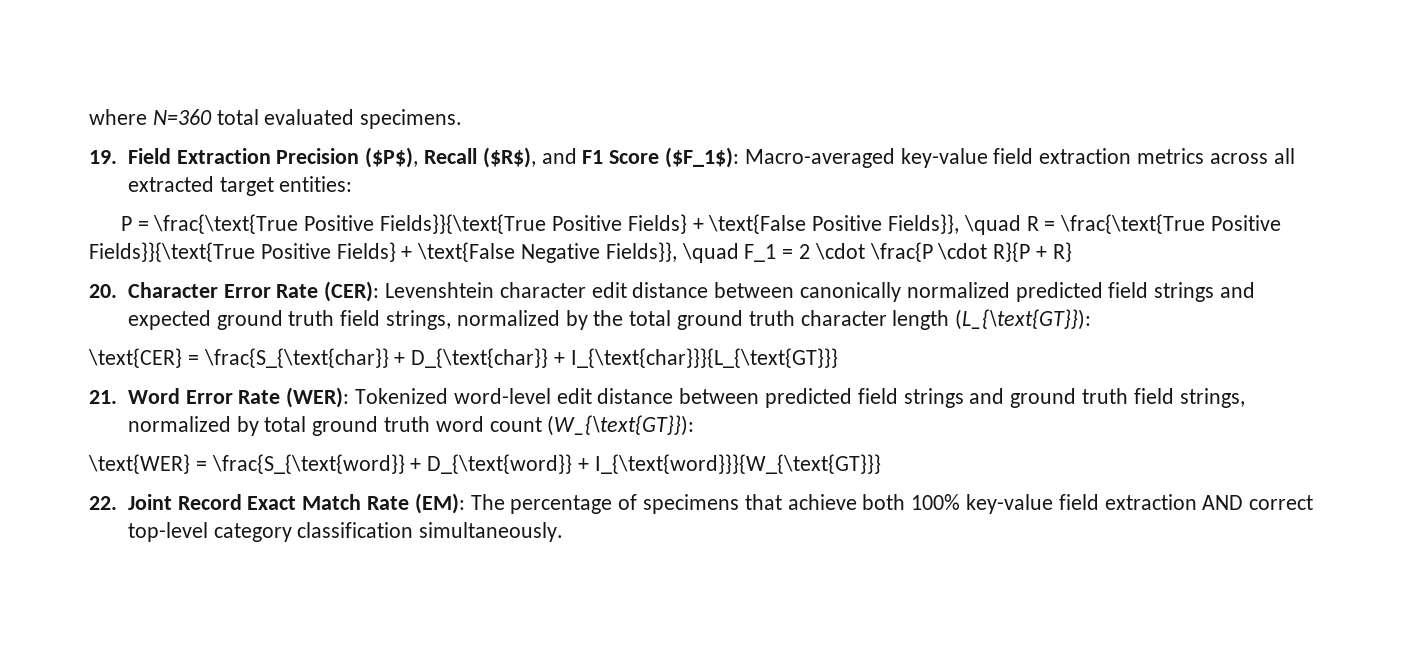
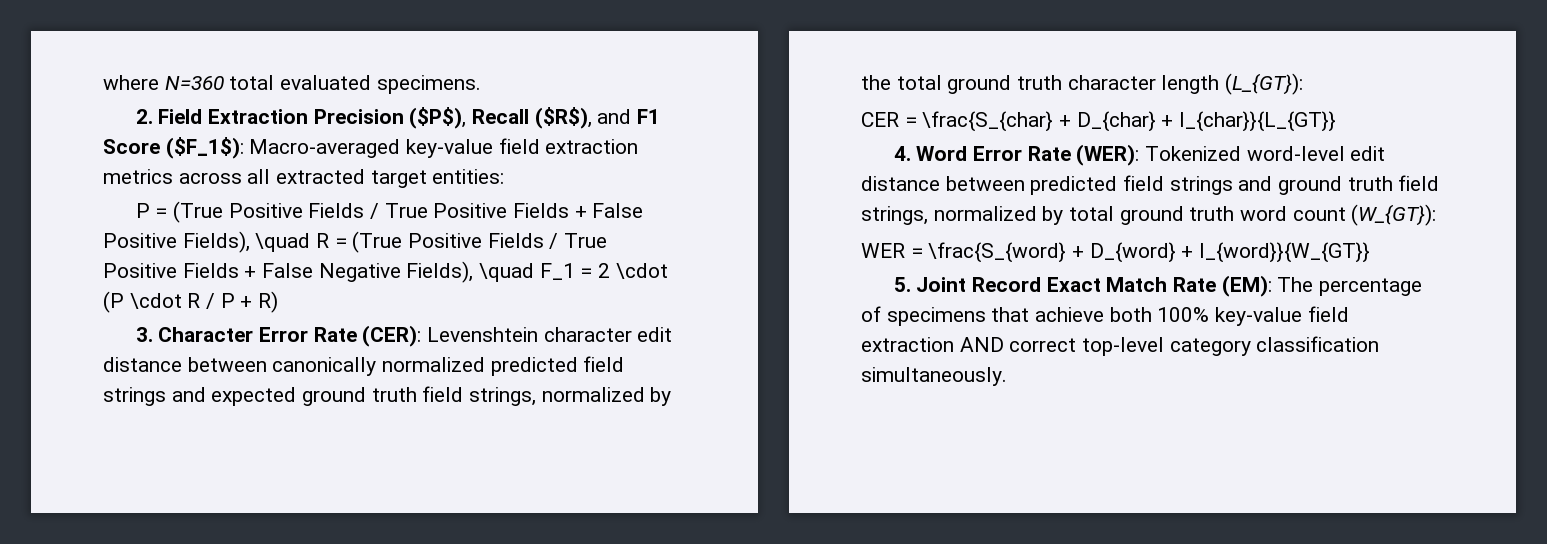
- 19. Field Extraction Precision ($P$), Recall ($R$), and F1 Score ($F_1$): Macro-averaged key-value field extraction metrics across all extracted target entities:
+ 2. Field Extraction Precision ($P$), Recall ($R$), and F1 Score ($F_1$): Macro-averaged key-value field extraction metrics across all extracted target entities:
- P = \frac{\text{True Positive Fields}}{\text{True Positive Fields} + \text{False Positive Fields}}, \quad R = \frac{\text{True Positive Fields}}{\text{True Positive Fields} + \text{False Negative Fields}}, \quad F_1 = 2 \cdot \frac{P \cdot R}{P + R}
- 20. Character Error Rate (CER):
+ P = (True Positive Fields / True Positive Fields + False Positive Fields), \quad R = (True Positive Fields / True Positive Fields + False Negative Fields), \quad F_1 = 2 \cdot (P \cdot R / P + R)
+ 3. Character Error Rate (CER):
- Levenshtein character edit distance between canonically normalized predicted field strings and expected ground truth field strings, normalized by the total ground truth character length (L_{\text{GT}}):
- \text{CER} = \frac{S_{\text{char}} + D_{\text{char}} + I_{\text{char}}}{L_{\text{GT}}}
- 21. Word Error Rate (WER):
+ Levenshtein character edit distance between canonically normalized predicted field strings and expected ground truth field strings, normalized by the total ground truth character length (L_{GT}):
+ CER = \frac{S_{char} + D_{char} + I_{char}}{L_{GT}}
+ 4. Word Error Rate (WER):
- Tokenized word-level edit distance between predicted field strings and ground truth field strings, normalized by total ground truth word count (W_{\text{GT}}):
- \text{WER} = \frac{S_{\text{word}} + D_{\text{word}} + I_{\text{word}}}{W_{\text{GT}}}
- 22. Joint Record Exact Match Rate (EM):
+ Tokenized word-level edit distance between predicted field strings and ground truth field strings, normalized by total ground truth word count (W_{GT}):
+ WER = \frac{S_{word} + D_{word} + I_{word}}{W_{GT}}
+ 5. Joint Record Exact Match Rate (EM):

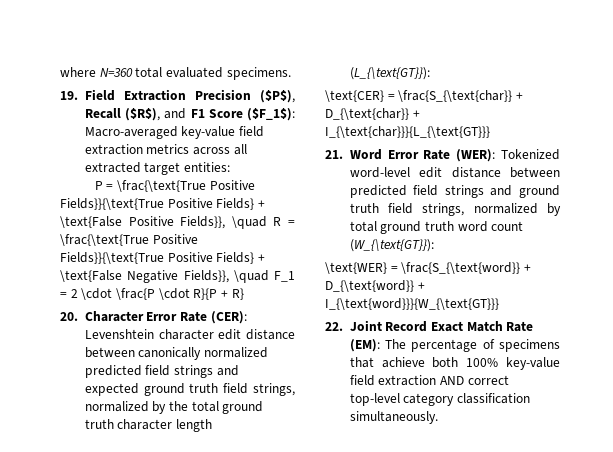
- 2. Field Extraction Precision ($P$), Recall ($R$), and F1 Score ($F_1$): Macro-averaged key-value field extraction metrics across all extracted target entities:
+ 19. Field Extraction Precision ($P$), Recall ($R$), and F1 Score ($F_1$): Macro-averaged key-value field extraction metrics across all extracted target entities:
- P = (True Positive Fields / True Positive Fields + False Positive Fields), \quad R = (True Positive Fields / True Positive Fields + False Negative Fields), \quad F_1 = 2 \cdot (P \cdot R / P + R)
- 3. Character Error Rate (CER):
+ P = \frac{\text{True Positive Fields}}{\text{True Positive Fields} + \text{False Positive Fields}}, \quad R = \frac{\text{True Positive Fields}}{\text{True Positive Fields} + \text{False Negative Fields}}, \quad F_1 = 2 \cdot \frac{P \cdot R}{P + R}
+ 20. Character Error Rate (CER):
- Levenshtein character edit distance between canonically normalized predicted field strings and expected ground truth field strings, normalized by the total ground truth character length (L_{GT}):
- CER = \frac{S_{char} + D_{char} + I_{char}}{L_{GT}}
- 4. Word Error Rate (WER):
+ Levenshtein character edit distance between canonically normalized predicted field strings and expected ground truth field strings, normalized by the total ground truth character length (L_{\text{GT}}):
+ \text{CER} = \frac{S_{\text{char}} + D_{\text{char}} + I_{\text{char}}}{L_{\text{GT}}}
+ 21. Word Error Rate (WER):
- Tokenized word-level edit distance between predicted field strings and ground truth field strings, normalized by total ground truth word count (W_{GT}):
- WER = \frac{S_{word} + D_{word} + I_{word}}{W_{GT}}
- 5. Joint Record Exact Match Rate (EM):
+ Tokenized word-level edit distance between predicted field strings and ground truth field strings, normalized by total ground truth word count (W_{\text{GT}}):
+ \text{WER} = \frac{S_{\text{word}} + D_{\text{word}} + I_{\text{word}}}{W_{\text{GT}}}
+ 22. Joint Record Exact Match Rate (EM):

